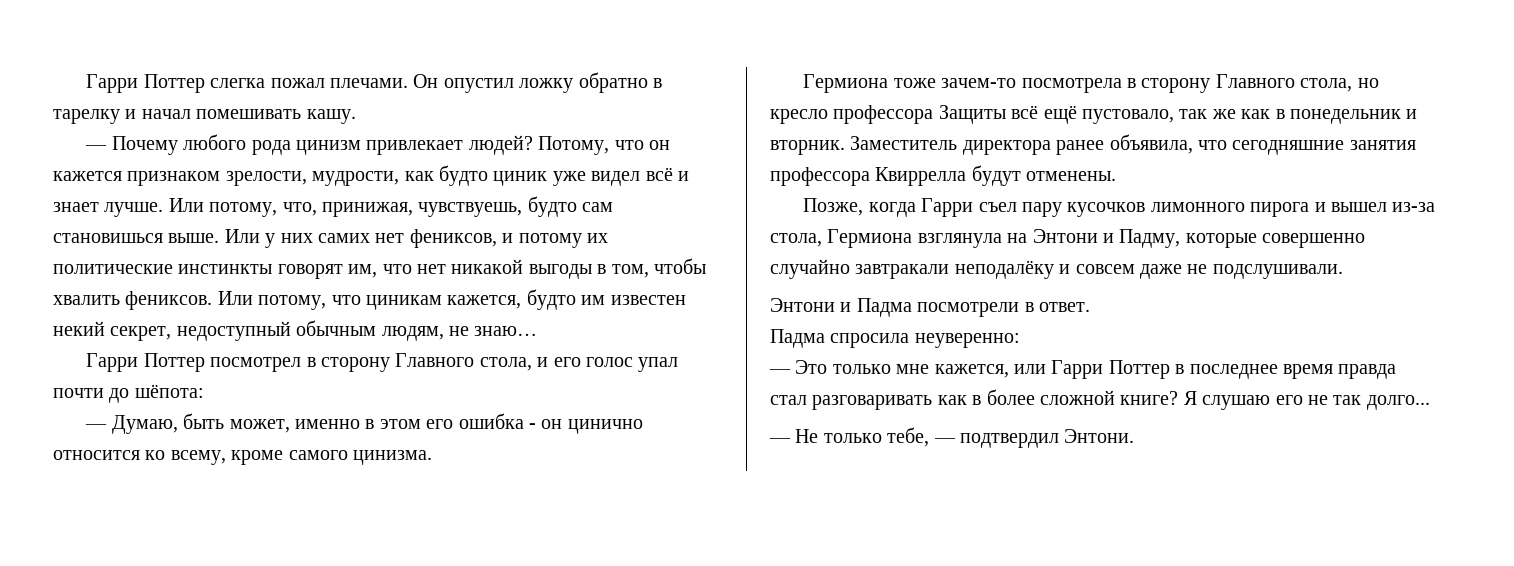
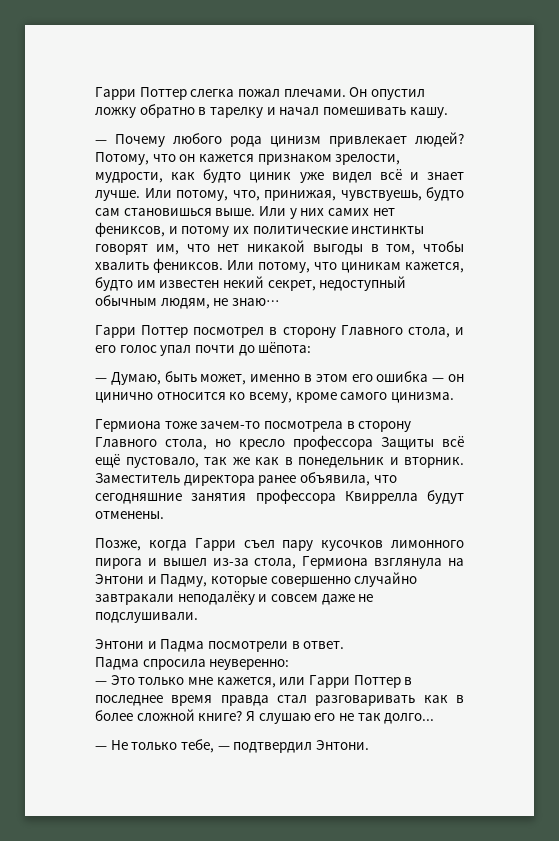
- — Думаю, быть может, именно в этом его ошибка - он цинично относится ко всему, кроме самого цинизма.
+ — Думаю, быть может, именно в этом его ошибка — он цинично относится ко всему, кроме самого цинизма.

